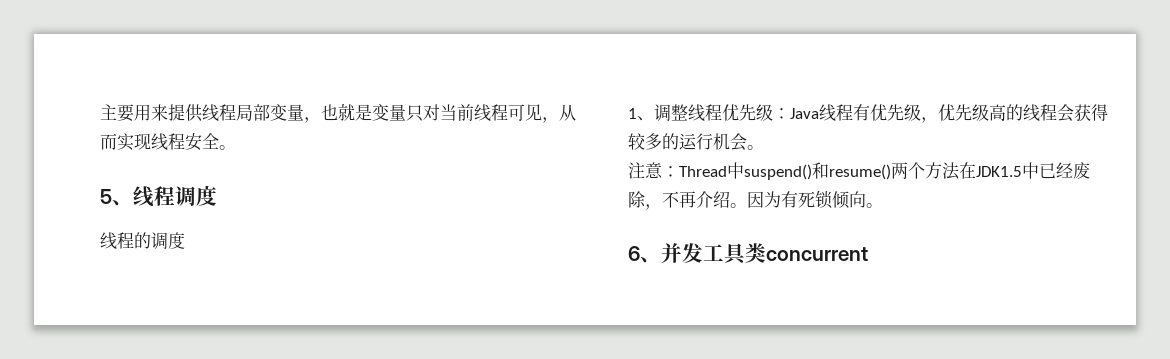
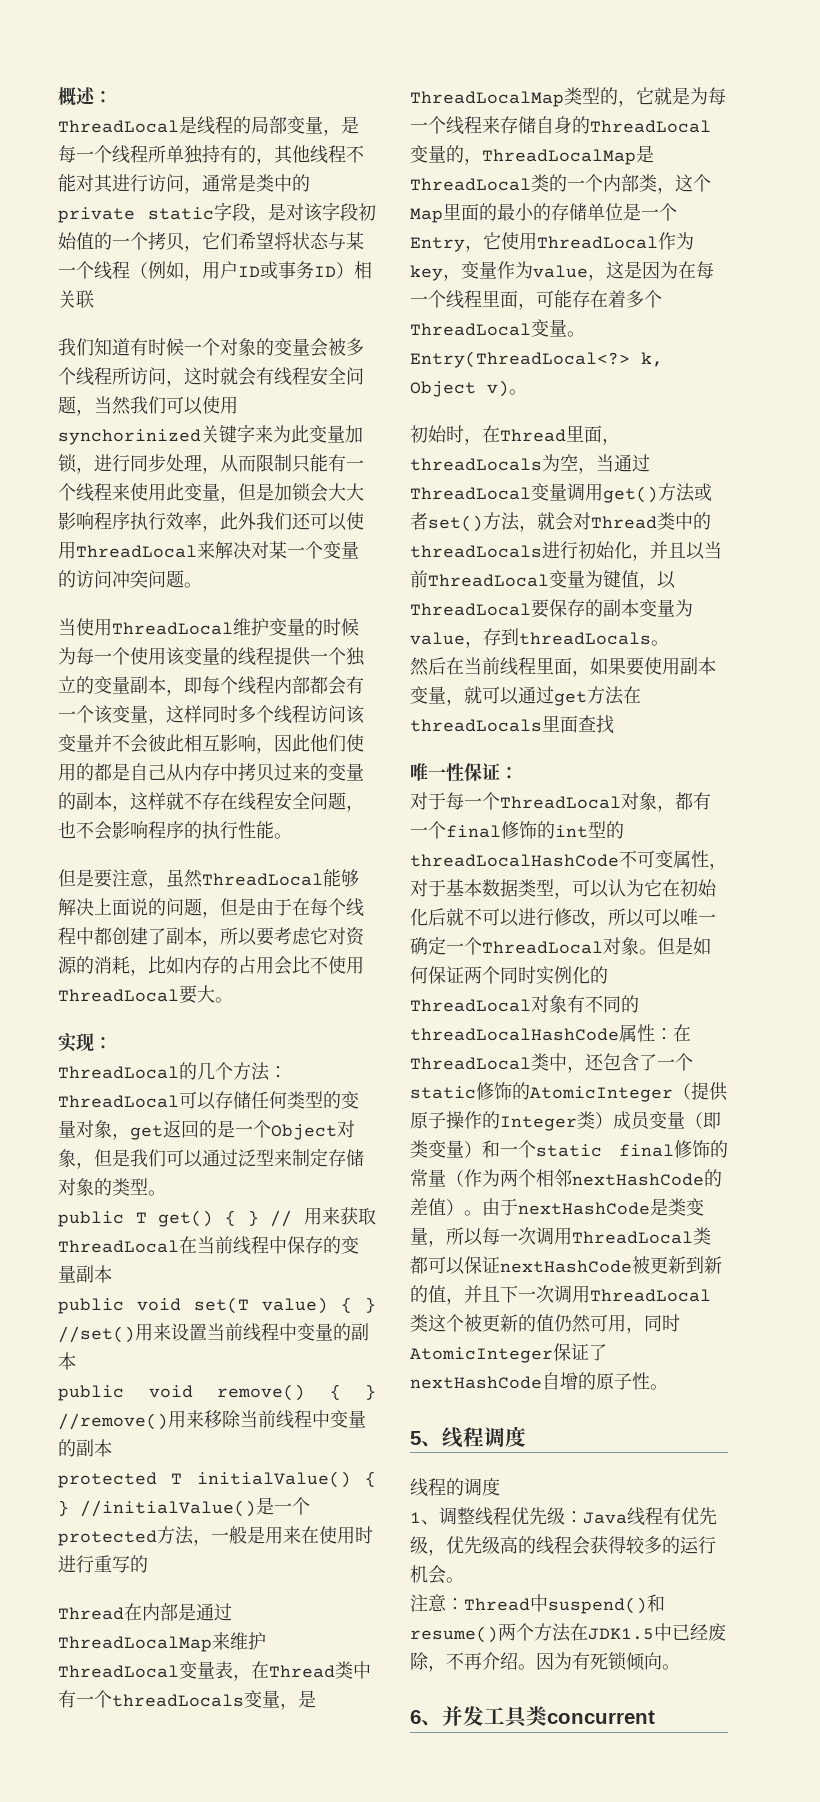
- 主要用来提供线程局部变量，也就是变量只对当前线程可见，从而实现线程安全。
+ 概述：
+ ThreadLocal是线程的局部变量，是每一个线程所单独持有的，其他线程不能对其进行访问，通常是类中的private static字段，是对该字段初始值的一个拷贝，它们希望将状态与某一个线程（例如，用户ID或事务ID）相关联
+ 我们知道有时候一个对象的变量会被多个线程所访问，这时就会有线程安全问题，当然我们可以使用synchorinized关键字来为此变量加锁，进行同步处理，从而限制只能有一个线程来使用此变量，但是加锁会大大影响程序执行效率，此外我们还可以使用ThreadLocal来解决对某一个变量的访问冲突问题。
+ 当使用ThreadLocal维护变量的时候为每一个使用该变量的线程提供一个独立的变量副本，即每个线程内部都会有一个该变量，这样同时多个线程访问该变量并不会彼此相互影响，因此他们使用的都是自己从内存中拷贝过来的变量的副本，这样就不存在线程安全问题，也不会影响程序的执行性能。
+ 但是要注意，虽然ThreadLocal能够解决上面说的问题，但是由于在每个线程中都创建了副本，所以要考虑它对资源的消耗，比如内存的占用会比不使用ThreadLocal要大。
+ 实现：
+ ThreadLocal的几个方法：ThreadLocal可以存储任何类型的变量对象，get返回的是一个Object对象，但是我们可以通过泛型来制定存储对象的类型。
+ public T get() { } // 用来获取ThreadLocal在当前线程中保存的变量副本
+ public void set(T value) { } //set()用来设置当前线程中变量的副本
+ public void remove() { } //remove()用来移除当前线程中变量的副本
+ protected T initialValue() { } //initialValue()是一个protected方法，一般是用来在使用时进行重写的
+ Thread在内部是通过ThreadLocalMap来维护ThreadLocal变量表，在Thread类中有一个threadLocals变量，是ThreadLocalMap类型的，它就是为每一个线程来存储自身的ThreadLocal变量的，ThreadLocalMap是ThreadLocal类的一个内部类，这个Map里面的最小的存储单位是一个Entry，它使用ThreadLocal作为key，变量作为value，这是因为在每一个线程里面，可能存在着多个ThreadLocal变量。Entry(ThreadLocal<?> k, Object v)。
+ 初始时，在Thread里面，threadLocals为空，当通过ThreadLocal变量调用get()方法或者set()方法，就会对Thread类中的threadLocals进行初始化，并且以当前ThreadLocal变量为键值，以ThreadLocal要保存的副本变量为value，存到threadLocals。
+ 然后在当前线程里面，如果要使用副本变量，就可以通过get方法在threadLocals里面查找
+ 唯一性保证：
+ 对于每一个ThreadLocal对象，都有一个final修饰的int型的threadLocalHashCode不可变属性，对于基本数据类型，可以认为它在初始化后就不可以进行修改，所以可以唯一确定一个ThreadLocal对象。但是如何保证两个同时实例化的ThreadLocal对象有不同的threadLocalHashCode属性：在ThreadLocal类中，还包含了一个static修饰的AtomicInteger（提供原子操作的Integer类）成员变量（即类变量）和一个static final修饰的常量（作为两个相邻nextHashCode的差值）。由于nextHashCode是类变量，所以每一次调用ThreadLocal类都可以保证nextHashCode被更新到新的值，并且下一次调用ThreadLocal类这个被更新的值仍然可用，同时AtomicInteger保证了nextHashCode自增的原子性。

